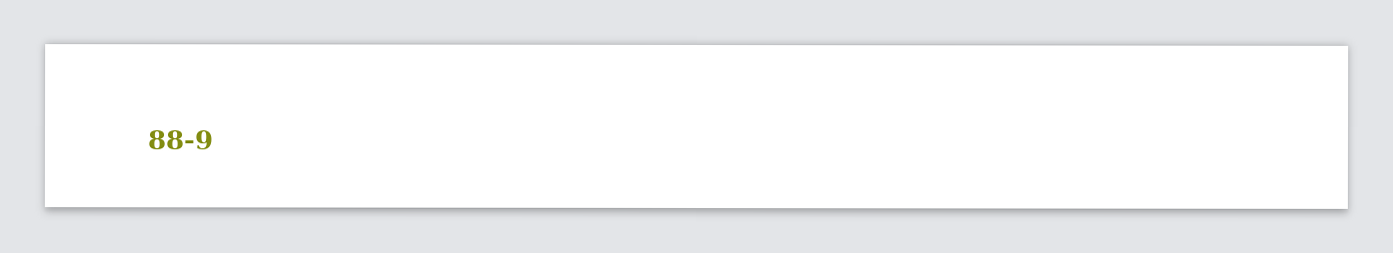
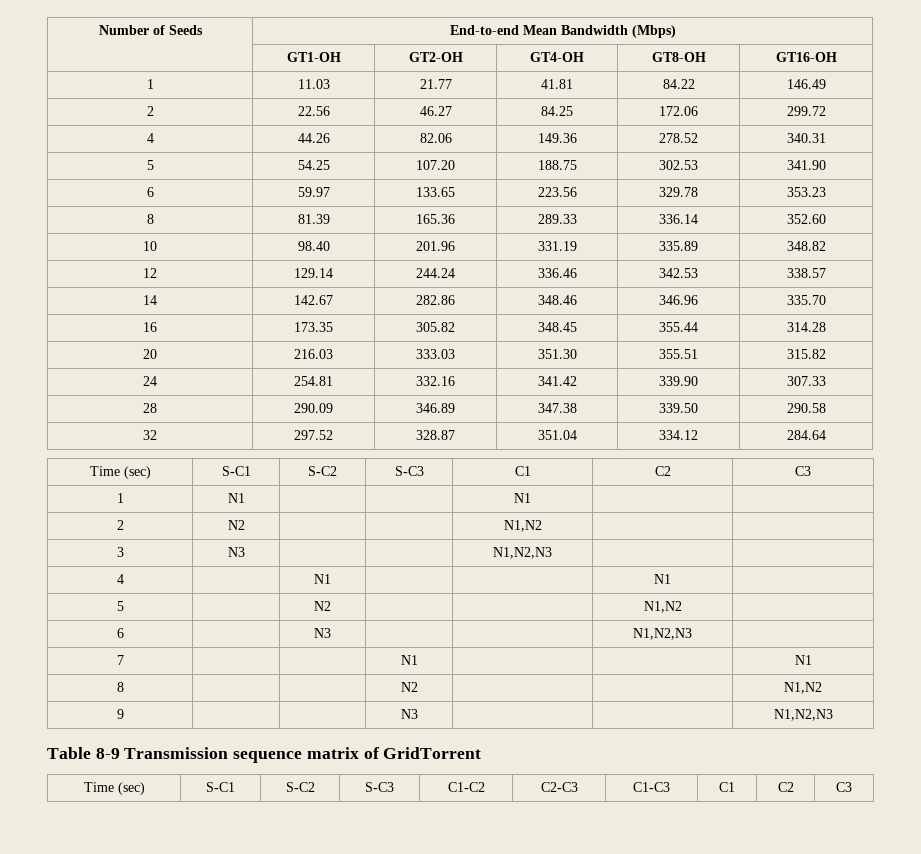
- 88-9
+ Number of Seeds | End-to-end Mean Bandwidth (Mbps)
+ | GT1-OH | GT2-OH | GT4-OH | GT8-OH | GT16-OH
+ 1 | 11.03 | 21.77 | 41.81 | 84.22 | 146.49
+ 2 | 22.56 | 46.27 | 84.25 | 172.06 | 299.72
+ 4 | 44.26 | 82.06 | 149.36 | 278.52 | 340.31
+ 5 | 54.25 | 107.20 | 188.75 | 302.53 | 341.90
+ 6 | 59.97 | 133.65 | 223.56 | 329.78 | 353.23
+ 8 | 81.39 | 165.36 | 289.33 | 336.14 | 352.60
+ 10 | 98.40 | 201.96 | 331.19 | 335.89 | 348.82
+ 12 | 129.14 | 244.24 | 336.46 | 342.53 | 338.57
+ 14 | 142.67 | 282.86 | 348.46 | 346.96 | 335.70
+ 16 | 173.35 | 305.82 | 348.45 | 355.44 | 314.28
+ 20 | 216.03 | 333.03 | 351.30 | 355.51 | 315.82
+ 24 | 254.81 | 332.16 | 341.42 | 339.90 | 307.33
+ 28 | 290.09 | 346.89 | 347.38 | 339.50 | 290.58
+ 32 | 297.52 | 328.87 | 351.04 | 334.12 | 284.64
+ Time (sec) | S-C1 | S-C2 | S-C3 | C1 | C2 | C3
+ 1 | N1 | | | N1 | |
+ 2 | N2 | | | N1,N2 | |
+ 3 | N3 | | | N1,N2,N3 | |
+ 4 | | N1 | | | N1 |
+ 5 | | N2 | | | N1,N2 |
+ 6 | | N3 | | | N1,N2,N3 |
+ 7 | | | N1 | | | N1
+ 8 | | | N2 | | | N1,N2
+ 9 | | | N3 | | | N1,N2,N3
+ Table 8-9 Transmission sequence matrix of GridTorrent
+ Time (sec) | S-C1 | S-C2 | S-C3 | C1-C2 | C2-C3 | C1-C3 | C1 | C2 | C3

